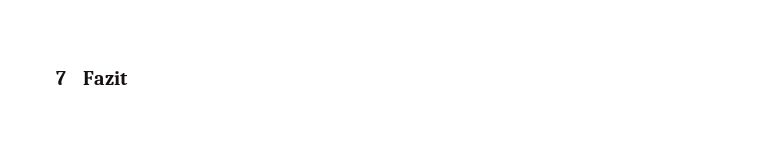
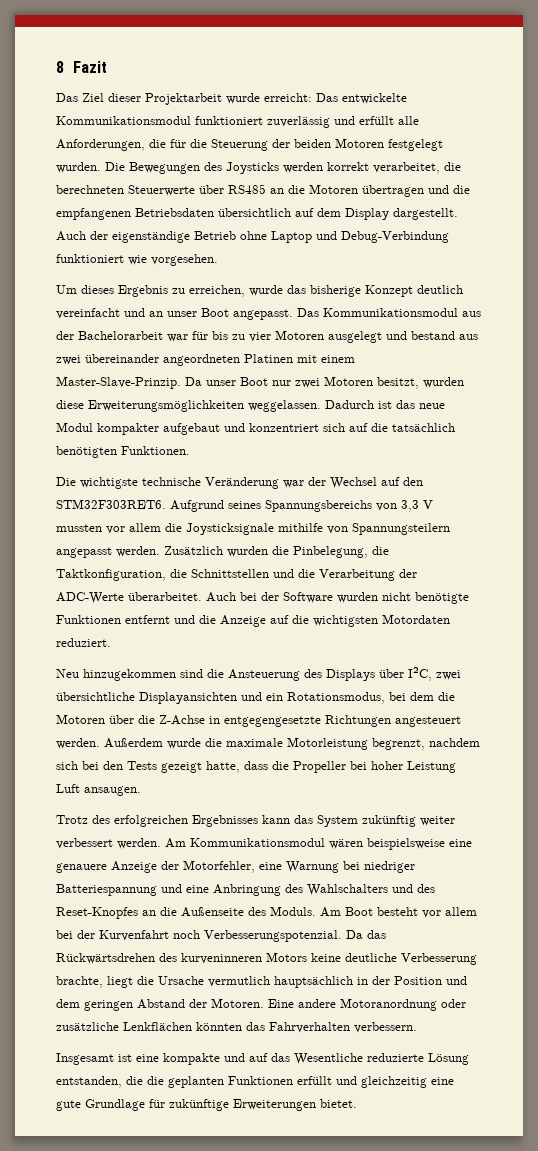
- 7 Fazit
+ 8 Fazit
+ Das Ziel dieser Projektarbeit wurde erreicht: Das entwickelte Kommunikationsmodul funktioniert zuverlässig und erfüllt alle Anforderungen, die für die Steuerung der beiden Motoren festgelegt wurden. Die Bewegungen des Joysticks werden korrekt verarbeitet, die berechneten Steuerwerte über RS485 an die Motoren übertragen und die empfangenen Betriebsdaten übersichtlich auf dem Display dargestellt. Auch der eigenständige Betrieb ohne Laptop und Debug-Verbindung funktioniert wie vorgesehen.
+ Um dieses Ergebnis zu erreichen, wurde das bisherige Konzept deutlich vereinfacht und an unser Boot angepasst. Das Kommunikationsmodul aus der Bachelorarbeit war für bis zu vier Motoren ausgelegt und bestand aus zwei übereinander angeordneten Platinen mit einem Master-Slave-Prinzip. Da unser Boot nur zwei Motoren besitzt, wurden diese Erweiterungsmöglichkeiten weggelassen. Dadurch ist das neue Modul kompakter aufgebaut und konzentriert sich auf die tatsächlich benötigten Funktionen.
+ Die wichtigste technische Veränderung war der Wechsel auf den STM32F303RET6. Aufgrund seines Spannungsbereichs von 3,3 V mussten vor allem die Joysticksignale mithilfe von Spannungsteilern angepasst werden. Zusätzlich wurden die Pinbelegung, die Taktkonfiguration, die Schnittstellen und die Verarbeitung der ADC-Werte überarbeitet. Auch bei der Software wurden nicht benötigte Funktionen entfernt und die Anzeige auf die wichtigsten Motordaten reduziert.
+ Neu hinzugekommen sind die Ansteuerung des Displays über I²C, zwei übersichtliche Displayansichten und ein Rotationsmodus, bei dem die Motoren über die Z-Achse in entgegengesetzte Richtungen angesteuert werden. Außerdem wurde die maximale Motorleistung begrenzt, nachdem sich bei den Tests gezeigt hatte, dass die Propeller bei hoher Leistung Luft ansaugen.
+ Trotz des erfolgreichen Ergebnisses kann das System zukünftig weiter verbessert werden. Am Kommunikationsmodul wären beispielsweise eine genauere Anzeige der Motorfehler, eine Warnung bei niedriger Batteriespannung und eine Anbringung des Wahlschalters und des Reset-Knopfes an die Außenseite des Moduls. Am Boot besteht vor allem bei der Kurvenfahrt noch Verbesserungspotenzial. Da das Rückwärtsdrehen des kurveninneren Motors keine deutliche Verbesserung brachte, liegt die Ursache vermutlich hauptsächlich in der Position und dem geringen Abstand der Motoren. Eine andere Motoranordnung oder zusätzliche Lenkflächen könnten das Fahrverhalten verbessern.
+ Insgesamt ist eine kompakte und auf das Wesentliche reduzierte Lösung entstanden, die die geplanten Funktionen erfüllt und gleichzeitig eine gute Grundlage für zukünftige Erweiterungen bietet.

